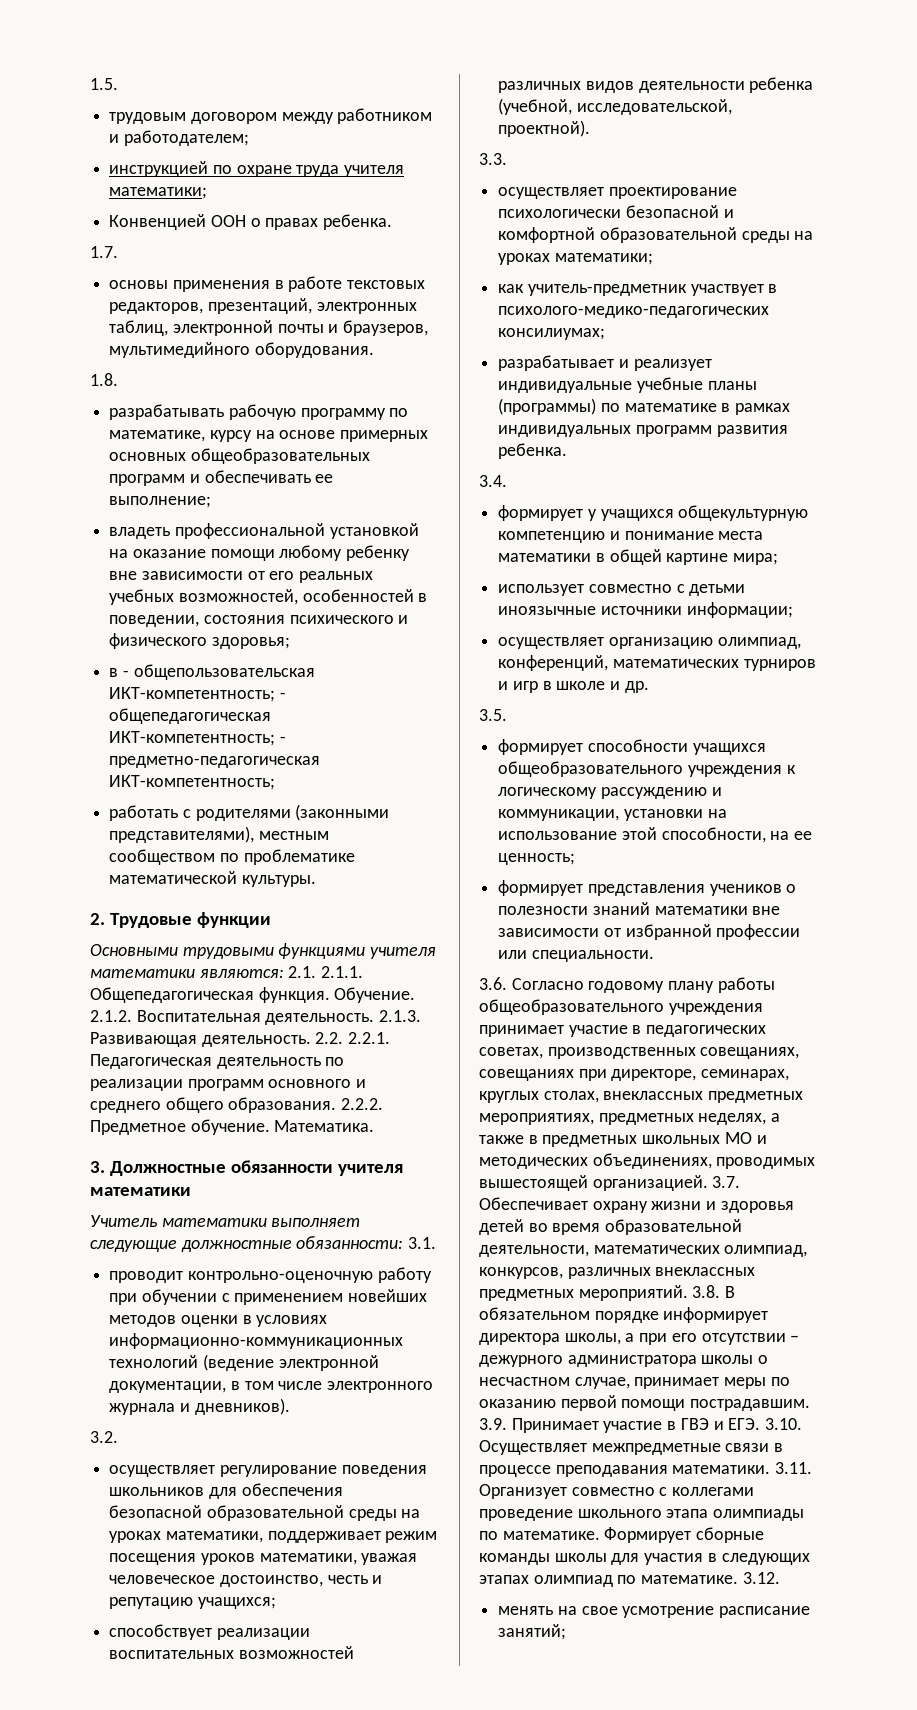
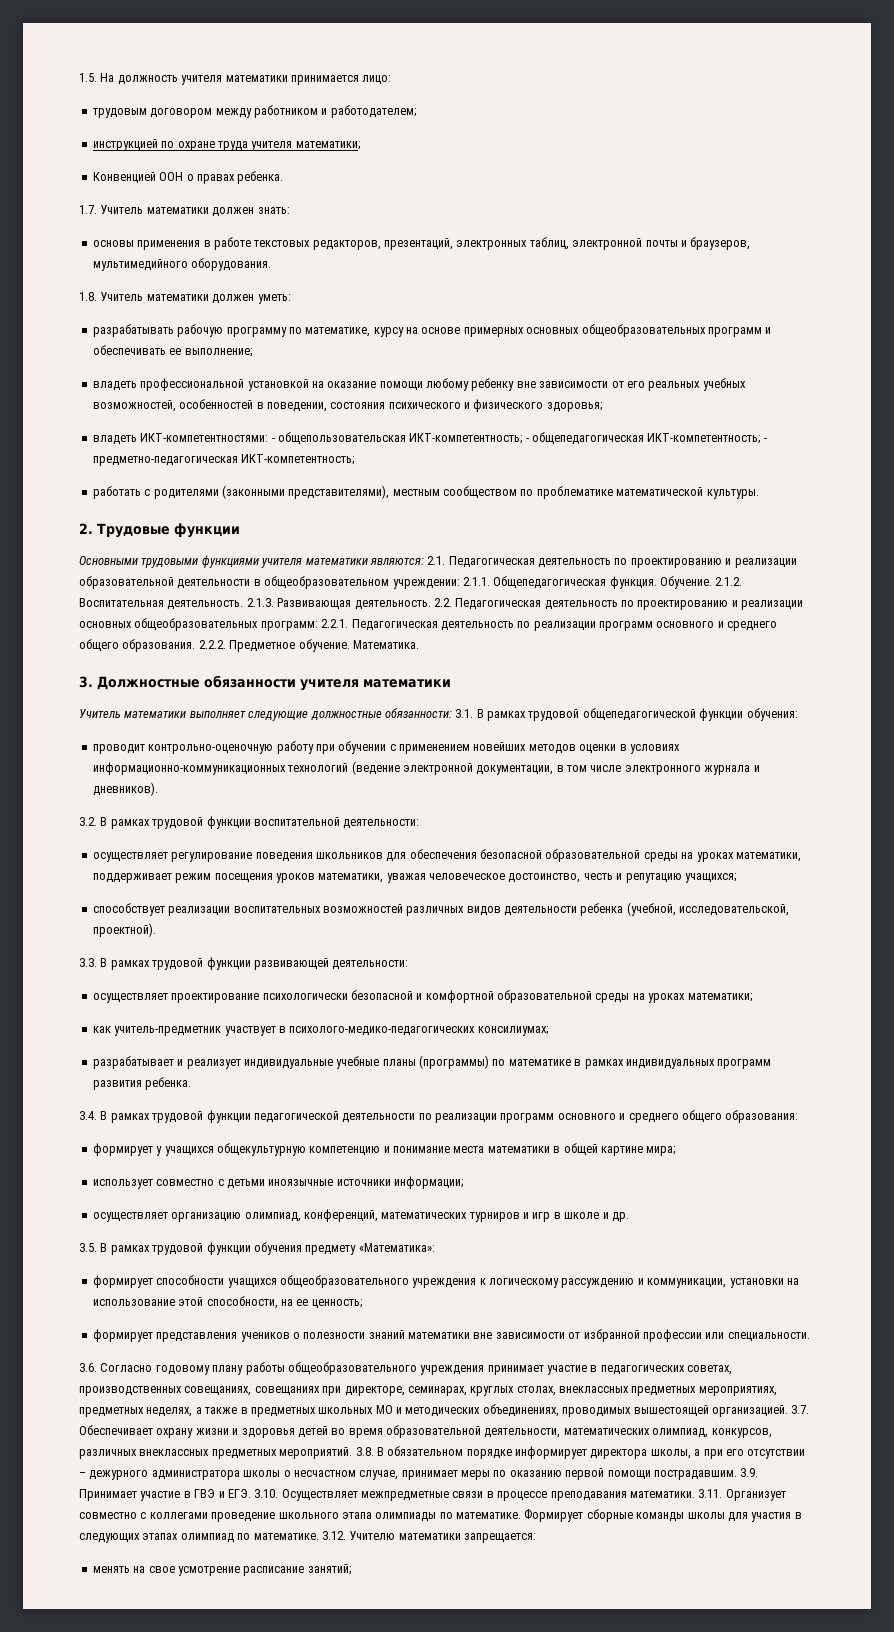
- 1.5.
+ 1.5. На должность учителя математики принимается лицо:
- 1.7.
+ 1.7. Учитель математики должен знать:
- 1.8.
+ 1.8. Учитель математики должен уметь:
- в - общепользовательская ИКТ-компетентность; - общепедагогическая ИКТ-компетентность; - предметно-педагогическая ИКТ-компетентность;
+ владеть ИКТ-компетентностями: - общепользовательская ИКТ-компетентность; - общепедагогическая ИКТ-компетентность; - предметно-педагогическая ИКТ-компетентность;
- Основными трудовыми функциями учителя математики являются: 2.1. 2.1.1. Общепедагогическая функция.
+ Основными трудовыми функциями учителя математики являются: 2.1. Педагогическая деятельность по проектированию и реализации образовательной деятельности в общеобразовательном учреждении: 2.1.1. Общепедагогическая функция.
- 2.2. 2.2.1. Педагогическая деятельность по реализации программ основного и среднего общего образования.
+ 2.2. Педагогическая деятельность по проектированию и реализации основных общеобразовательных программ: 2.2.1. Педагогическая деятельность по реализации программ основного и среднего общего образования.
- Учитель математики выполняет следующие должностные обязанности: 3.1.
+ Учитель математики выполняет следующие должностные обязанности: 3.1. В рамках трудовой общепедагогической функции обучения:
- 3.2.
+ 3.2. В рамках трудовой функции воспитательной деятельности:
- 3.3.
+ 3.3. В рамках трудовой функции развивающей деятельности:
- 3.4.
+ 3.4. В рамках трудовой функции педагогической деятельности по реализации программ основного и среднего общего образования:
- 3.5.
+ 3.5. В рамках трудовой функции обучения предмету «Математика»:
- 3.12.
+ 3.12. Учителю математики запрещается:

